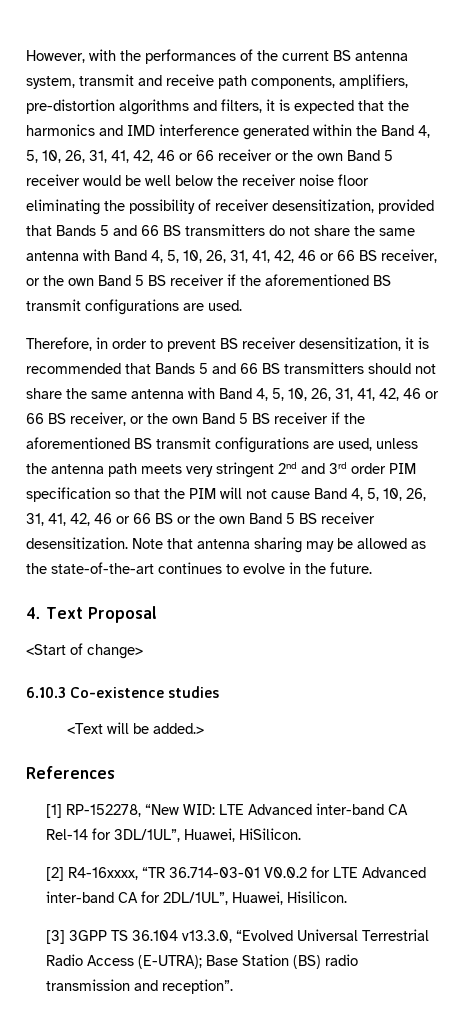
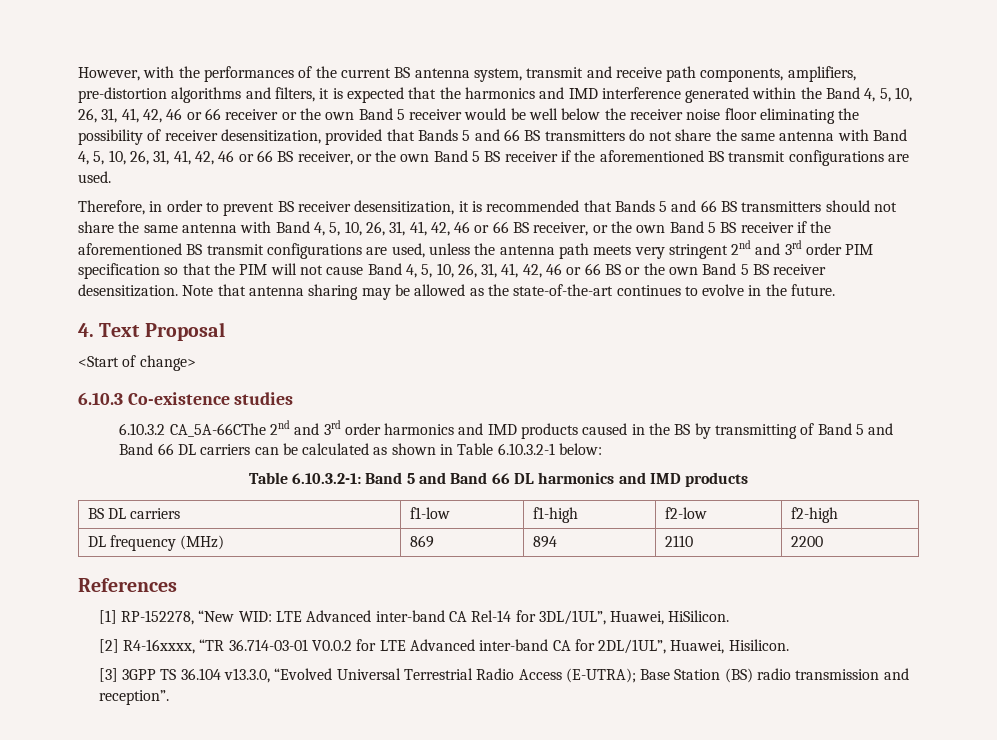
- <Text will be added.>
+ 6.10.3.2 CA_5A-66CThe 2nd and 3rd order harmonics and IMD products caused in the BS by transmitting of Band 5 and Band 66 DL carriers can be calculated as shown in Table 6.10.3.2-1 below:
+ Table 6.10.3.2-1: Band 5 and Band 66 DL harmonics and IMD products
+ BS DL carriers | f1-low | f1-high | f2-low | f2-high
+ DL frequency (MHz) | 869 | 894 | 2110 | 2200

